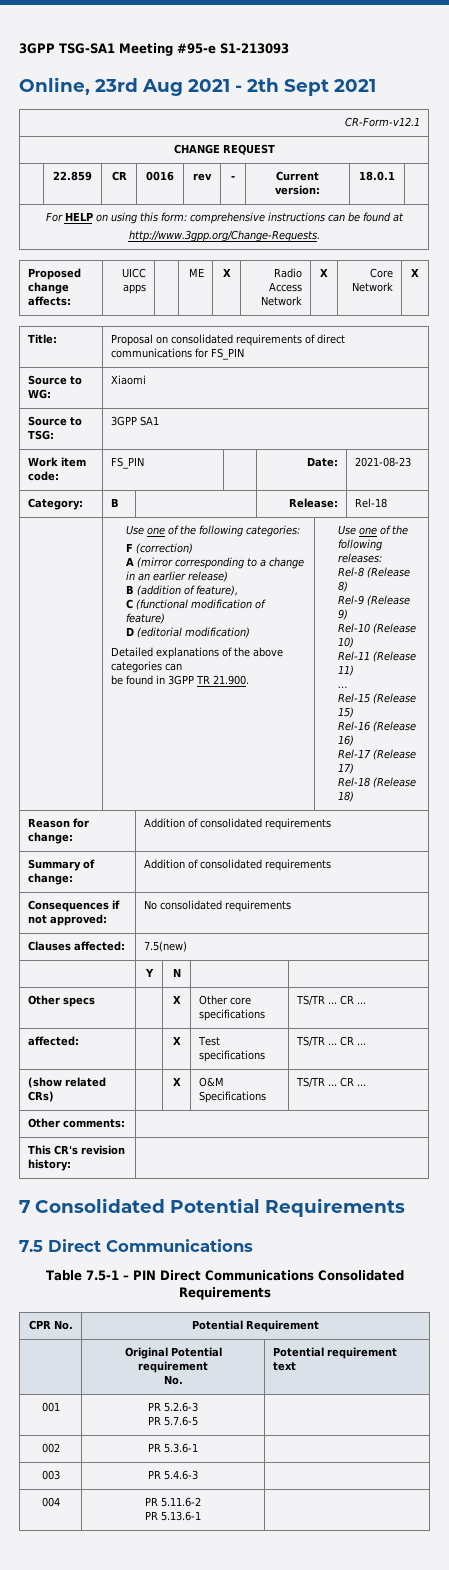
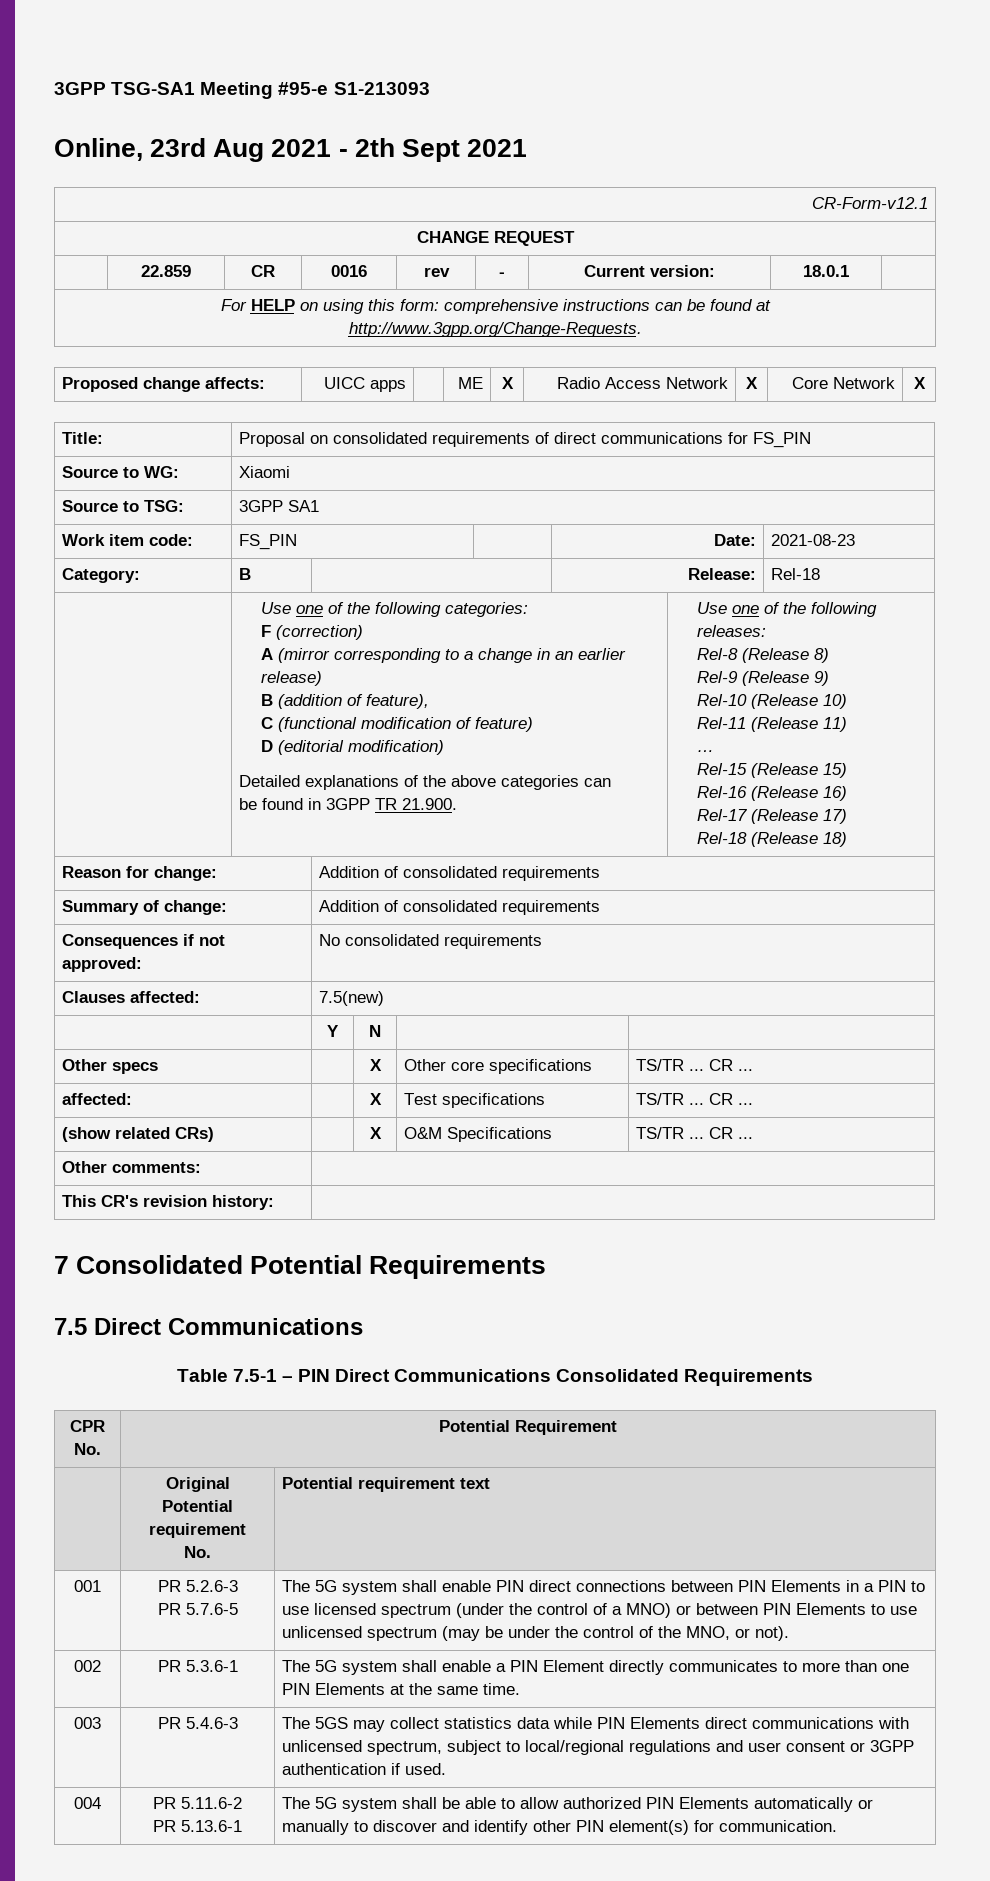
- 002 | PR 5.3.6-1 |
- 003 | PR 5.4.6-3 |
+ The 5G system shall enable PIN direct connections between PIN Elements in a PIN to use licensed spectrum (under the control of a MNO) or between PIN Elements to use unlicensed spectrum (may be under the control of the MNO, or not).
+ 002 | PR 5.3.6-1 | The 5G system shall enable a PIN Element directly communicates to more than one PIN Elements at the same time.
+ 003 | PR 5.4.6-3 | The 5GS may collect statistics data while PIN Elements direct communications with unlicensed spectrum, subject to local/regional regulations and user consent or 3GPP authentication if used.
  004 | PR 5.11.6-2
- PR 5.13.6-1 |
+ PR 5.13.6-1 | The 5G system shall be able to allow authorized PIN Elements automatically or manually to discover and identify other PIN element(s) for communication.

